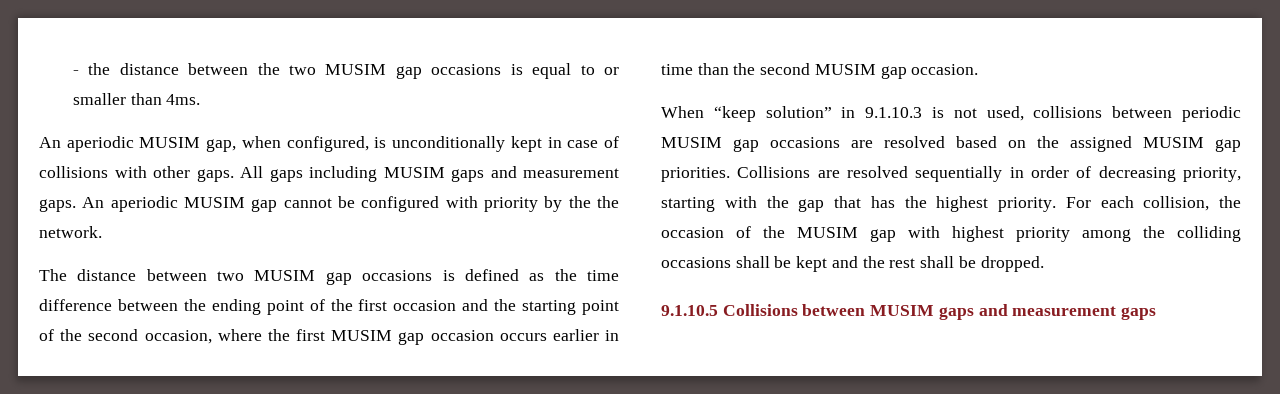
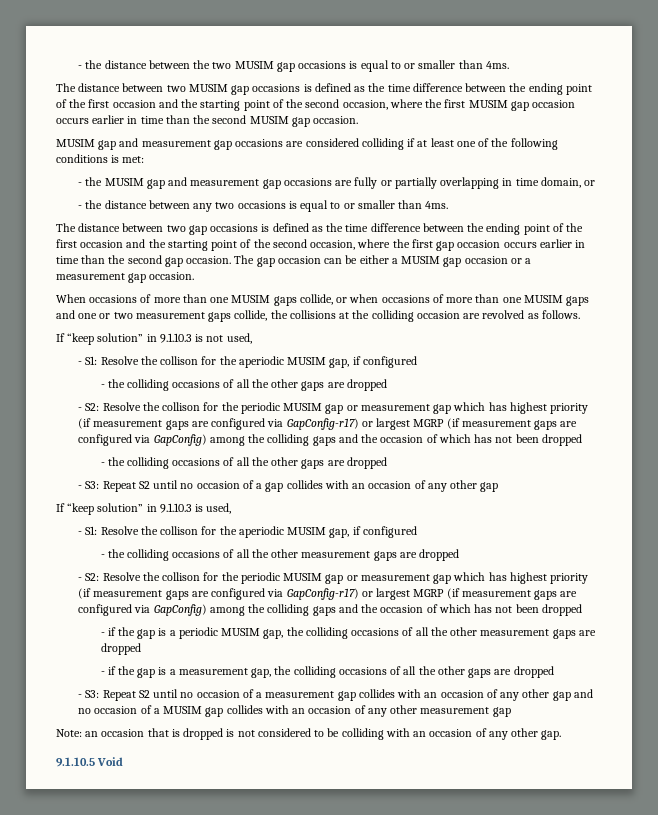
- An aperiodic MUSIM gap, when configured, is unconditionally kept in case of collisions with other gaps. All gaps including MUSIM gaps and measurement gaps. An aperiodic MUSIM gap cannot be configured with priority by the the network.
- When “keep solution” in 9.1.10.3 is not used, collisions between periodic MUSIM gap occasions are resolved based on the assigned MUSIM gap priorities. Collisions are resolved sequentially in order of decreasing priority, starting with the gap that has the highest priority. For each collision, the occasion of the MUSIM gap with highest priority among the colliding occasions shall be kept and the rest shall be dropped.
- 9.1.10.5 Collisions between MUSIM gaps and measurement gaps
+ MUSIM gap and measurement gap occasions are considered colliding if at least one of the following conditions is met:
+ - the MUSIM gap and measurement gap occasions are fully or partially overlapping in time domain, or
+ - the distance between any two occasions is equal to or smaller than 4ms.
+ The distance between two gap occasions is defined as the time difference between the ending point of the first occasion and the starting point of the second occasion, where the first gap occasion occurs earlier in time than the second gap occasion. The gap occasion can be either a MUSIM gap occasion or a measurement gap occasion.
+ When occasions of more than one MUSIM gaps collide, or when occasions of more than one MUSIM gaps and one or two measurement gaps collide, the collisions at the colliding occasion are revolved as follows.
+ If “keep solution” in 9.1.10.3 is not used,
+ - S1: Resolve the collison for the aperiodic MUSIM gap, if configured
+ - the colliding occasions of all the other gaps are dropped
+ - S2: Resolve the collison for the periodic MUSIM gap or measurement gap which has highest priority (if measurement gaps are configured via GapConfig-r17) or largest MGRP (if measurement gaps are configured via GapConfig) among the colliding gaps and the occasion of which has not been dropped
+ - the colliding occasions of all the other gaps are dropped
+ - S3: Repeat S2 until no occasion of a gap collides with an occasion of any other gap
+ If “keep solution” in 9.1.10.3 is used,
+ - S1: Resolve the collison for the aperiodic MUSIM gap, if configured
+ - the colliding occasions of all the other measurement gaps are dropped
+ - S2: Resolve the collison for the periodic MUSIM gap or measurement gap which has highest priority (if measurement gaps are configured via GapConfig-r17) or largest MGRP (if measurement gaps are configured via GapConfig) among the colliding gaps and the occasion of which has not been dropped
+ - if the gap is a periodic MUSIM gap, the colliding occasions of all the other measurement gaps are dropped
+ - if the gap is a measurement gap, the colliding occasions of all the other gaps are dropped
+ - S3: Repeat S2 until no occasion of a measurement gap collides with an occasion of any other gap and no occasion of a MUSIM gap collides with an occasion of any other measurement gap
+ Note: an occasion that is dropped is not considered to be colliding with an occasion of any other gap.
+ 9.1.10.5 Void

